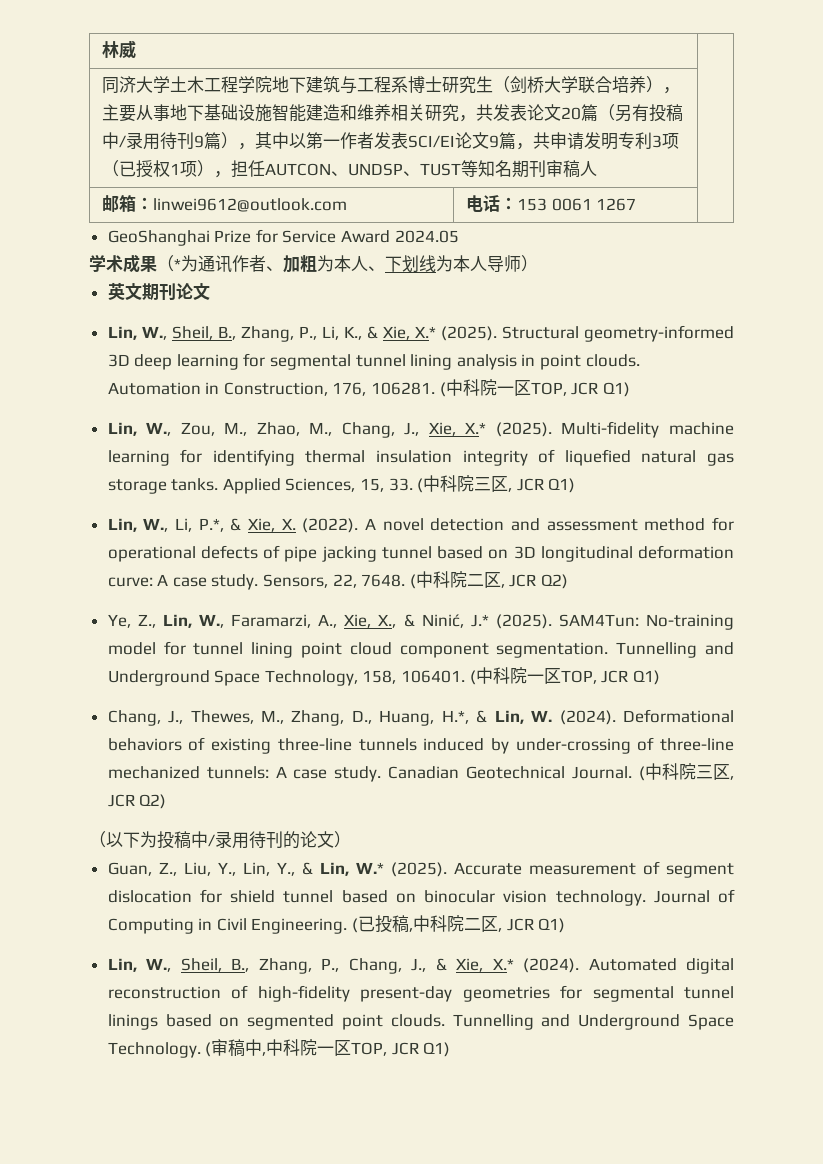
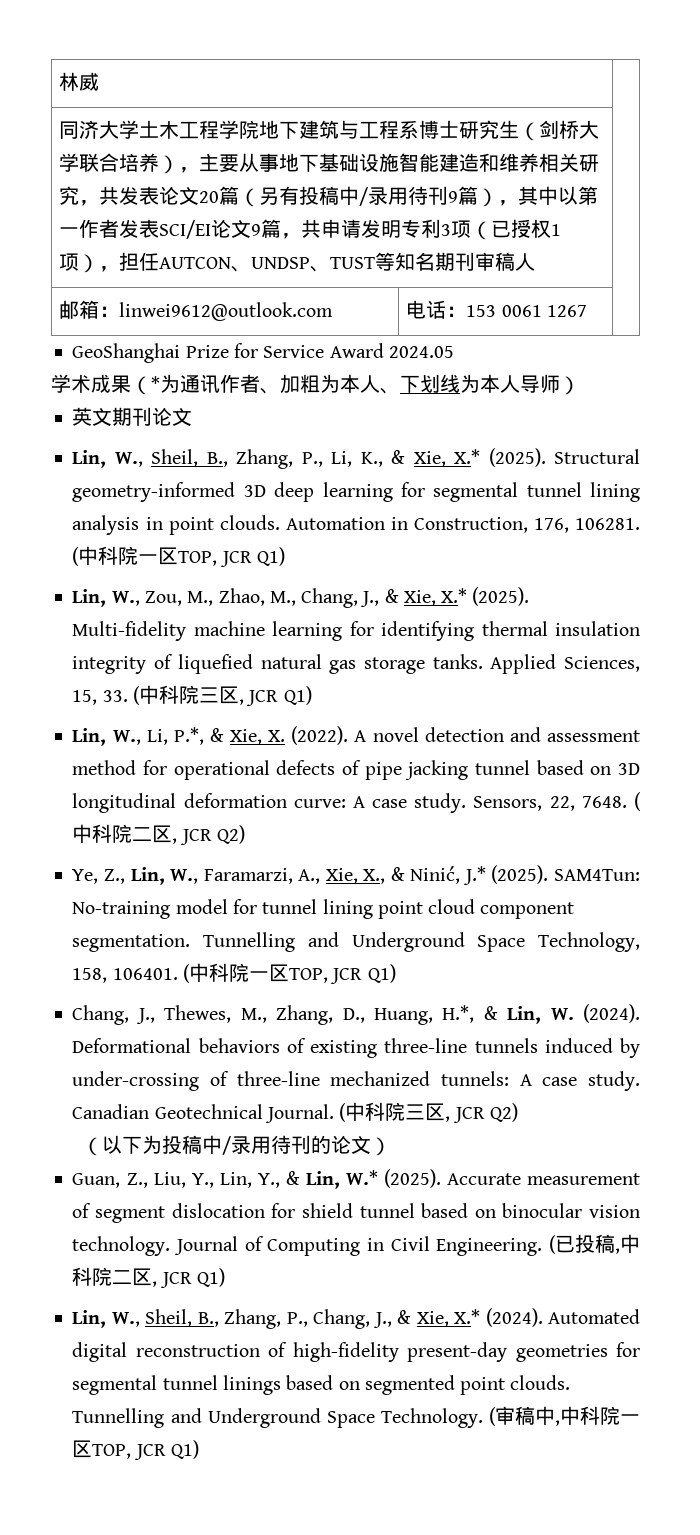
- Lin, W., Zou, M., Zhao, M., Chang, J., Xie, X.* (2025).
+ Lin, W., Zou, M., Zhao, M., Chang, J., & Xie, X.* (2025).

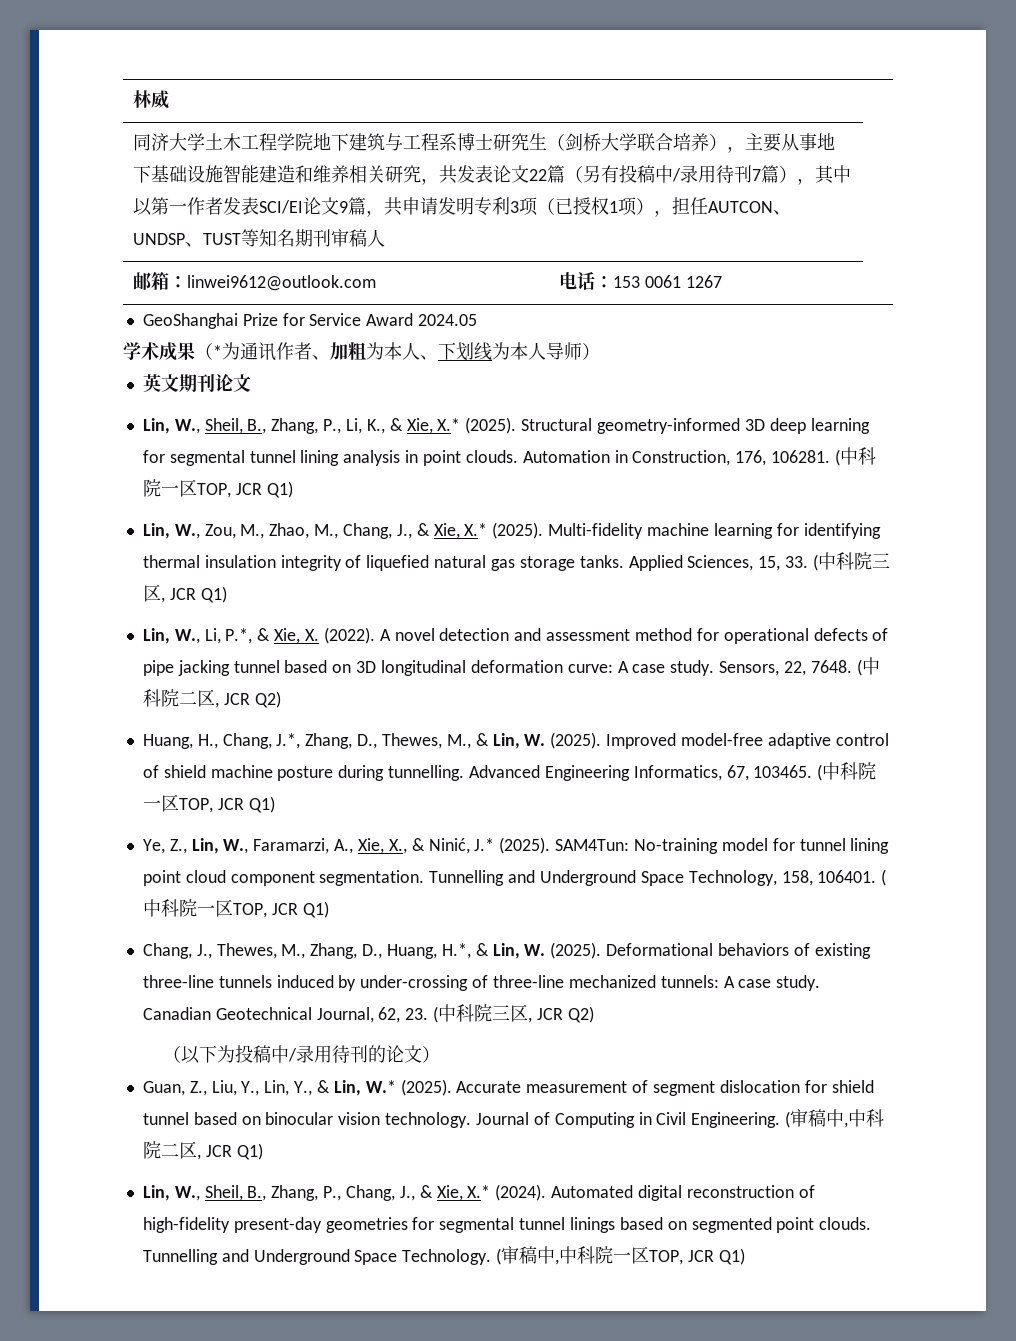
- 同济大学土木工程学院地下建筑与工程系博士研究生（剑桥大学联合培养），主要从事地下基础设施智能建造和维养相关研究，共发表论文20篇（另有投稿中/录用待刊9篇），其中以第一作者发表SCI/EI论文9篇，共申请发明专利3项（已授权1项），担任AUTCON、UNDSP、TUST等知名期刊审稿人
+ 同济大学土木工程学院地下建筑与工程系博士研究生（剑桥大学联合培养），主要从事地下基础设施智能建造和维养相关研究，共发表论文22篇（另有投稿中/录用待刊7篇），其中以第一作者发表SCI/EI论文9篇，共申请发明专利3项（已授权1项），担任AUTCON、UNDSP、TUST等知名期刊审稿人
+ Huang, H., Chang, J.*, Zhang, D., Thewes, M., & Lin, W. (2025). Improved model-free adaptive control of shield machine posture during tunnelling. Advanced Engineering Informatics, 67, 103465. (中科院一区TOP, JCR Q1)
- Chang, J., Thewes, M., Zhang, D., Huang, H.*, & Lin, W. (2024).
+ Chang, J., Thewes, M., Zhang, D., Huang, H.*, & Lin, W. (2025).
- Canadian Geotechnical Journal. (中科院三区, JCR Q2)
+ Canadian Geotechnical Journal, 62, 23. (中科院三区, JCR Q2)
- (已投稿,中科院二区, JCR Q1)
+ (审稿中,中科院二区, JCR Q1)

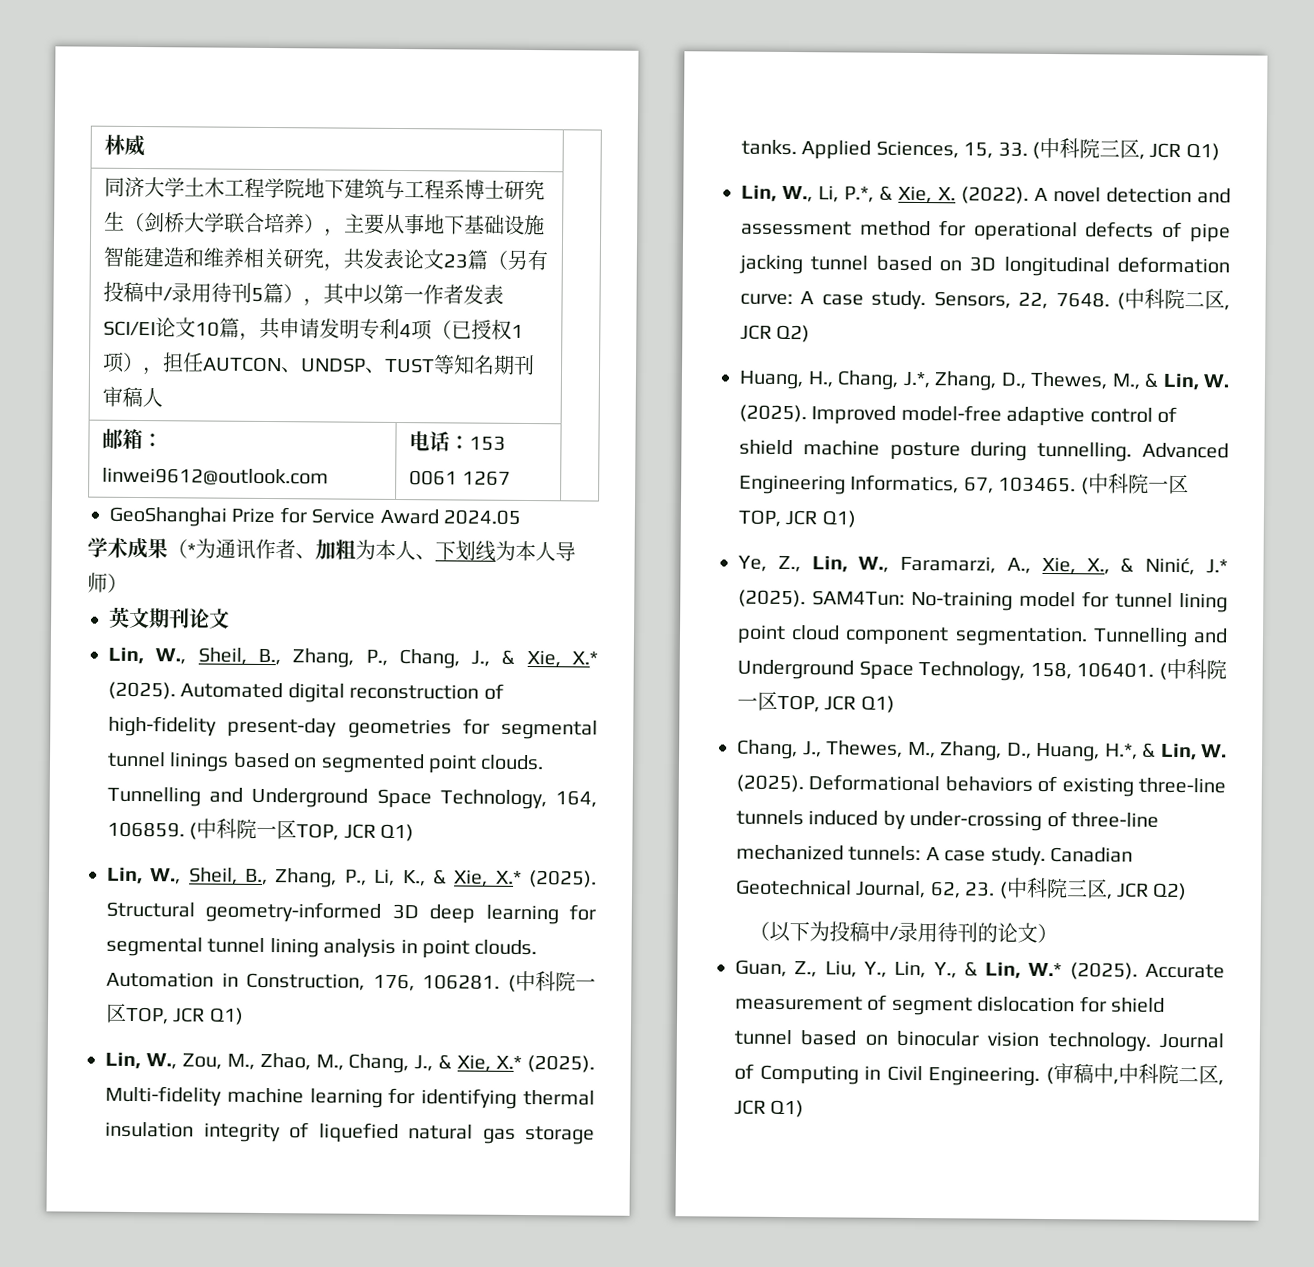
- 同济大学土木工程学院地下建筑与工程系博士研究生（剑桥大学联合培养），主要从事地下基础设施智能建造和维养相关研究，共发表论文22篇（另有投稿中/录用待刊7篇），其中以第一作者发表SCI/EI论文9篇，共申请发明专利3项（已授权1项），担任AUTCON、UNDSP、TUST等知名期刊审稿人
+ 同济大学土木工程学院地下建筑与工程系博士研究生（剑桥大学联合培养），主要从事地下基础设施智能建造和维养相关研究，共发表论文23篇（另有投稿中/录用待刊5篇），其中以第一作者发表SCI/EI论文10篇，共申请发明专利4项（已授权1项），担任AUTCON、UNDSP、TUST等知名期刊审稿人
+ Lin, W., Sheil, B., Zhang, P., Chang, J., & Xie, X.* (2025). Automated digital reconstruction of high-fidelity present-day geometries for segmental tunnel linings based on segmented point clouds. Tunnelling and Underground Space Technology, 164, 106859. (中科院一区TOP, JCR Q1)
- Lin, W., Sheil, B., Zhang, P., Chang, J., & Xie, X.* (2024). Automated digital reconstruction of high-fidelity present-day geometries for segmental tunnel linings based on segmented point clouds. Tunnelling and Underground Space Technology. (审稿中,中科院一区TOP, JCR Q1)

